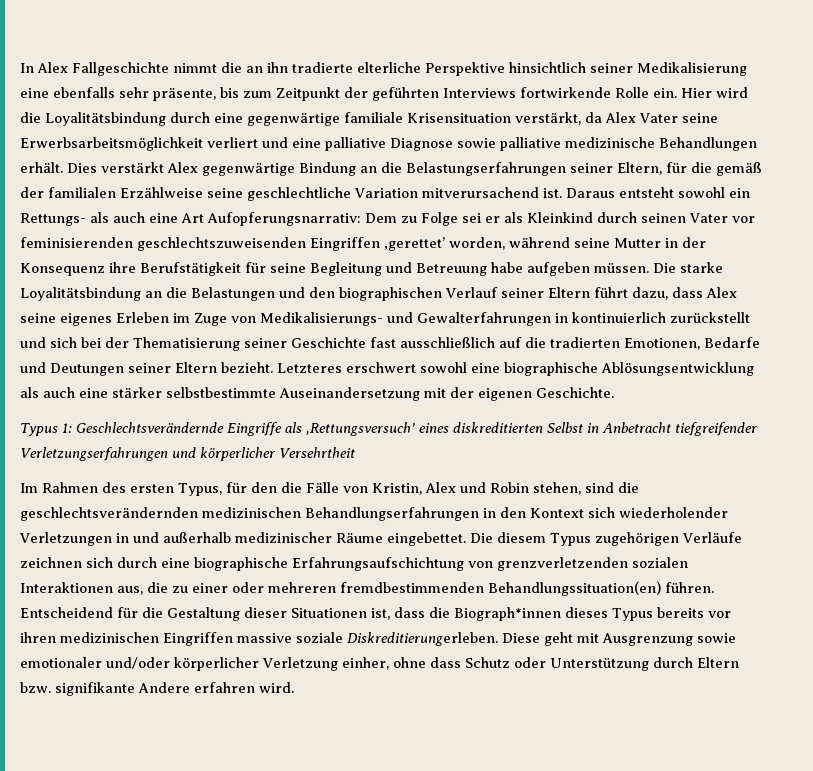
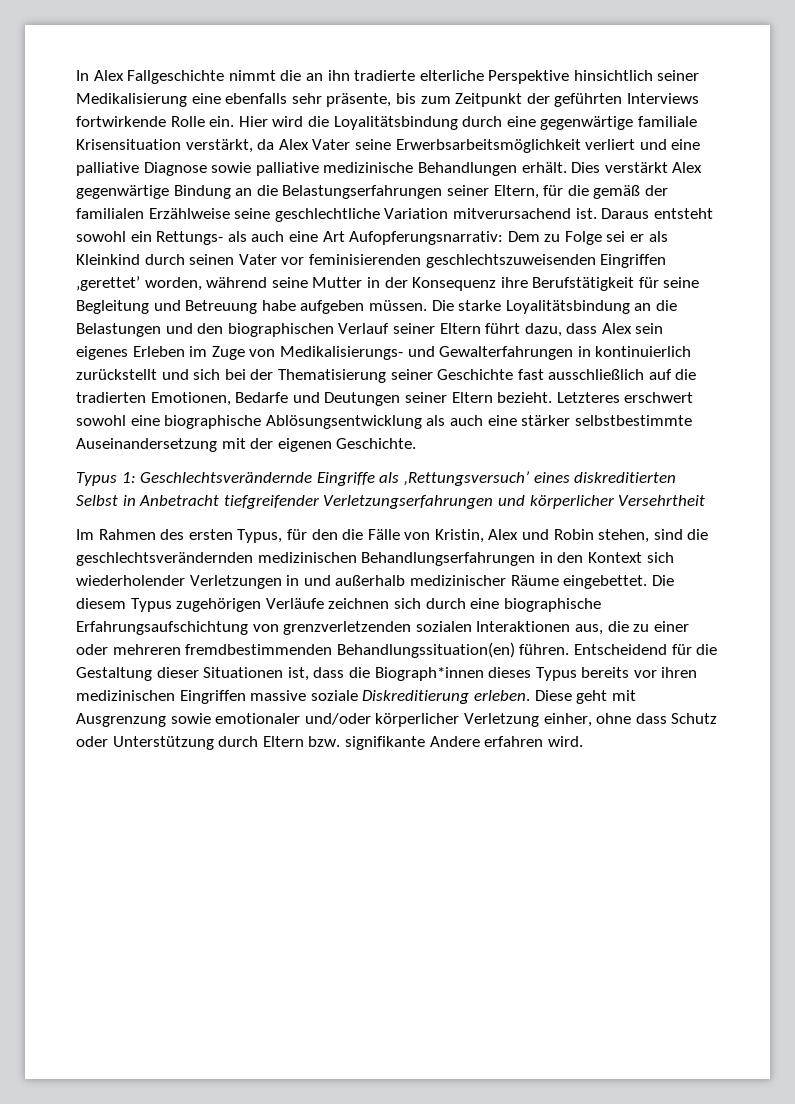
- Die starke Loyalitätsbindung an die Belastungen und den biographischen Verlauf seiner Eltern führt dazu, dass Alex seine eigenes Erleben im Zuge von Medikalisierungs- und Gewalterfahrungen in kontinuierlich zurückstellt und sich bei der Thematisierung seiner Geschichte fast ausschließlich auf die tradierten Emotionen, Bedarfe und Deutungen seiner Eltern bezieht.
+ Die starke Loyalitätsbindung an die Belastungen und den biographischen Verlauf seiner Eltern führt dazu, dass Alex sein eigenes Erleben im Zuge von Medikalisierungs- und Gewalterfahrungen in kontinuierlich zurückstellt und sich bei der Thematisierung seiner Geschichte fast ausschließlich auf die tradierten Emotionen, Bedarfe und Deutungen seiner Eltern bezieht.
- Entscheidend für die Gestaltung dieser Situationen ist, dass die Biograph*innen dieses Typus bereits vor ihren medizinischen Eingriffen massive soziale Diskreditierungerleben.
+ Entscheidend für die Gestaltung dieser Situationen ist, dass die Biograph*innen dieses Typus bereits vor ihren medizinischen Eingriffen massive soziale Diskreditierung erleben.

